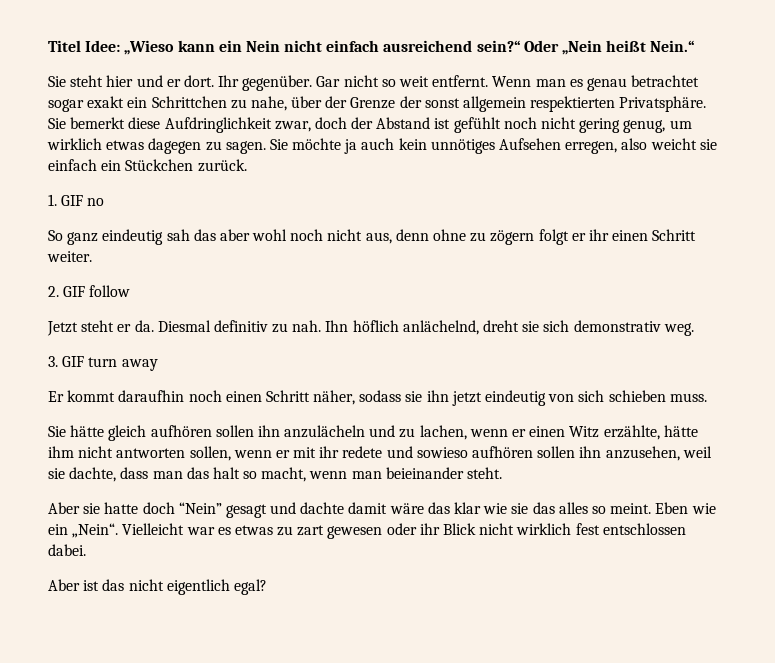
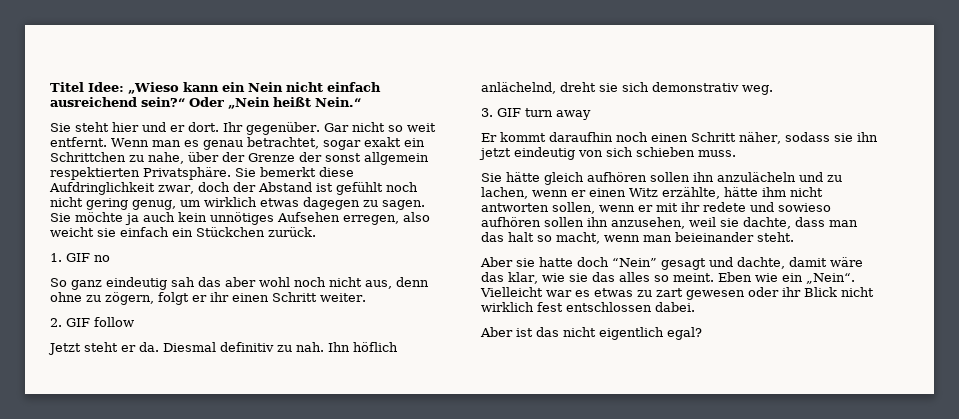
- Wenn man es genau betrachtet sogar exakt ein Schrittchen zu nahe, über der Grenze der sonst allgemein respektierten Privatsphäre.
+ Wenn man es genau betrachtet, sogar exakt ein Schrittchen zu nahe, über der Grenze der sonst allgemein respektierten Privatsphäre.
- So ganz eindeutig sah das aber wohl noch nicht aus, denn ohne zu zögern folgt er ihr einen Schritt weiter.
+ So ganz eindeutig sah das aber wohl noch nicht aus, denn ohne zu zögern, folgt er ihr einen Schritt weiter.
- Aber sie hatte doch “Nein” gesagt und dachte damit wäre das klar wie sie das alles so meint.
+ Aber sie hatte doch “Nein” gesagt und dachte, damit wäre das klar, wie sie das alles so meint.

